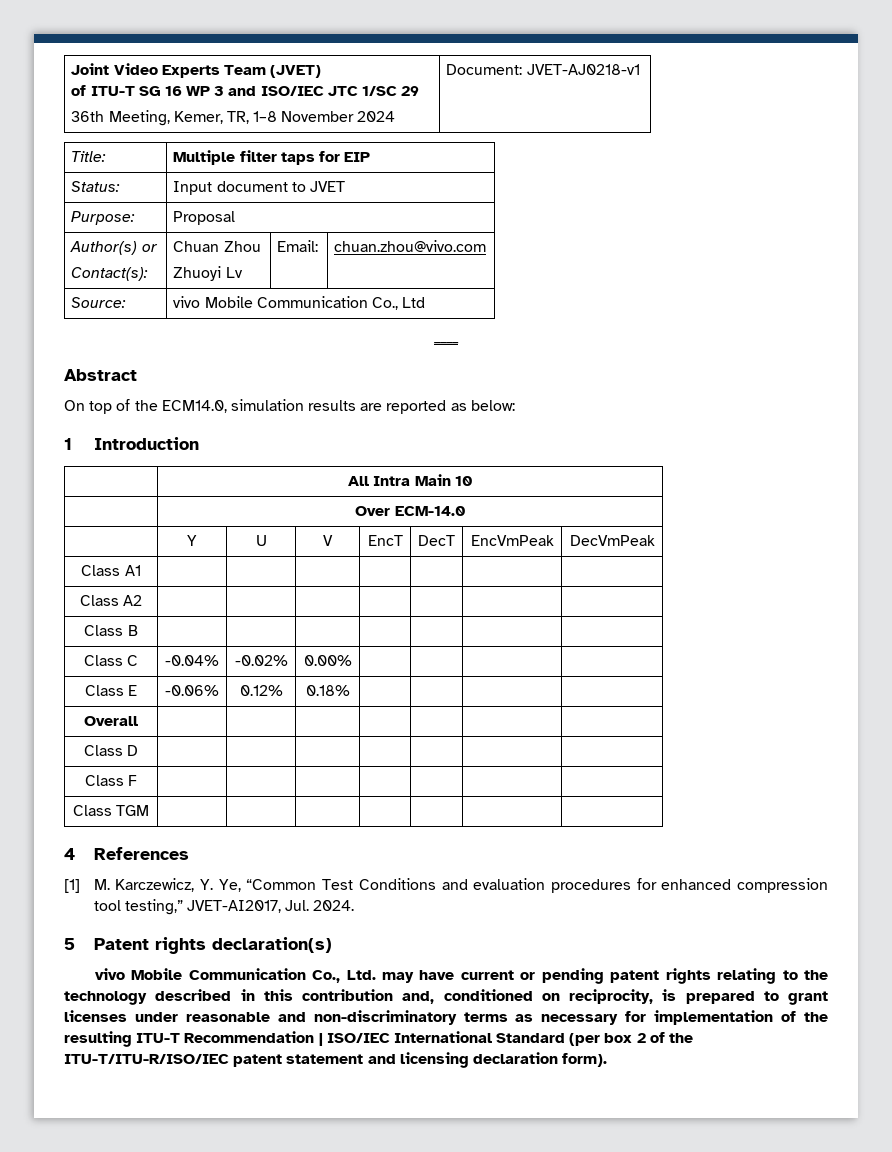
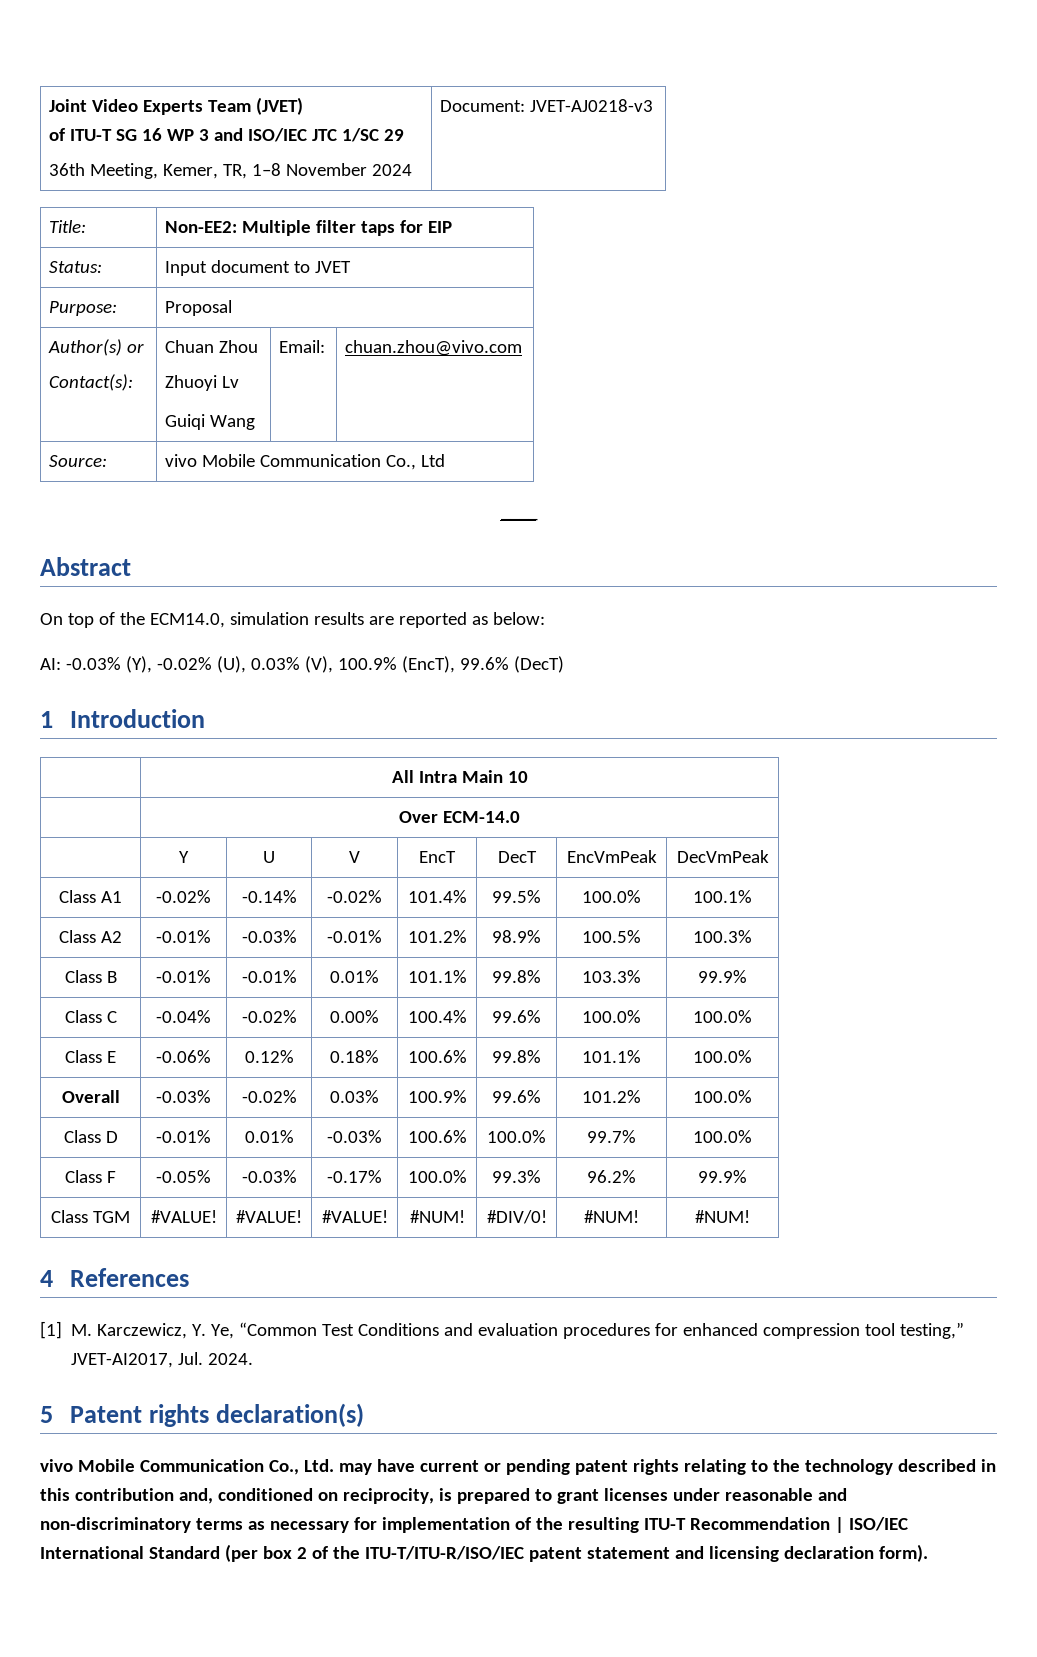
  Joint Video Experts Team (JVET)
  of ITU-T SG 16 WP 3 and ISO/IEC JTC 1/SC 29
- 36th Meeting, Kemer, TR, 1–8 November 2024 | Document: JVET-AJ0218-v1
+ 36th Meeting, Kemer, TR, 1–8 November 2024 | Document: JVET-AJ0218-v3
- Title: | Multiple filter taps for EIP
+ Title: | Non-EE2: Multiple filter taps for EIP
  Author(s) or
  Contact(s): | Chuan Zhou
- Zhuoyi Lv | Email: | chuan.zhou@vivo.com
+ Zhuoyi Lv
+ Guiqi Wang | Email: | chuan.zhou@vivo.com
+ AI: -0.03% (Y), -0.02% (U), 0.03% (V), 100.9% (EncT), 99.6% (DecT)
- Class A1 | | | | | | |
- Class A2 | | | | | | |
- Class B | | | | | | |
+ Class A1 | -0.02% | -0.14% | -0.02% | 101.4% | 99.5% | 100.0% | 100.1%
+ Class A2 | -0.01% | -0.03% | -0.01% | 101.2% | 98.9% | 100.5% | 100.3%
+ Class B | -0.01% | -0.01% | 0.01% | 101.1% | 99.8% | 103.3% | 99.9%
- Class C | -0.04% | -0.02% | 0.00% | | | |
+ Class C | -0.04% | -0.02% | 0.00% | 100.4% | 99.6% | 100.0% | 100.0%
- Class E | -0.06% | 0.12% | 0.18% | | | |
- Overall | | | | | | |
- Class D | | | | | | |
- Class F | | | | | | |
- Class TGM | | | | | | |
+ Class E | -0.06% | 0.12% | 0.18% | 100.6% | 99.8% | 101.1% | 100.0%
+ Overall | -0.03% | -0.02% | 0.03% | 100.9% | 99.6% | 101.2% | 100.0%
+ Class D | -0.01% | 0.01% | -0.03% | 100.6% | 100.0% | 99.7% | 100.0%
+ Class F | -0.05% | -0.03% | -0.17% | 100.0% | 99.3% | 96.2% | 99.9%
+ Class TGM | #VALUE! | #VALUE! | #VALUE! | #NUM! | #DIV/0! | #NUM! | #NUM!

